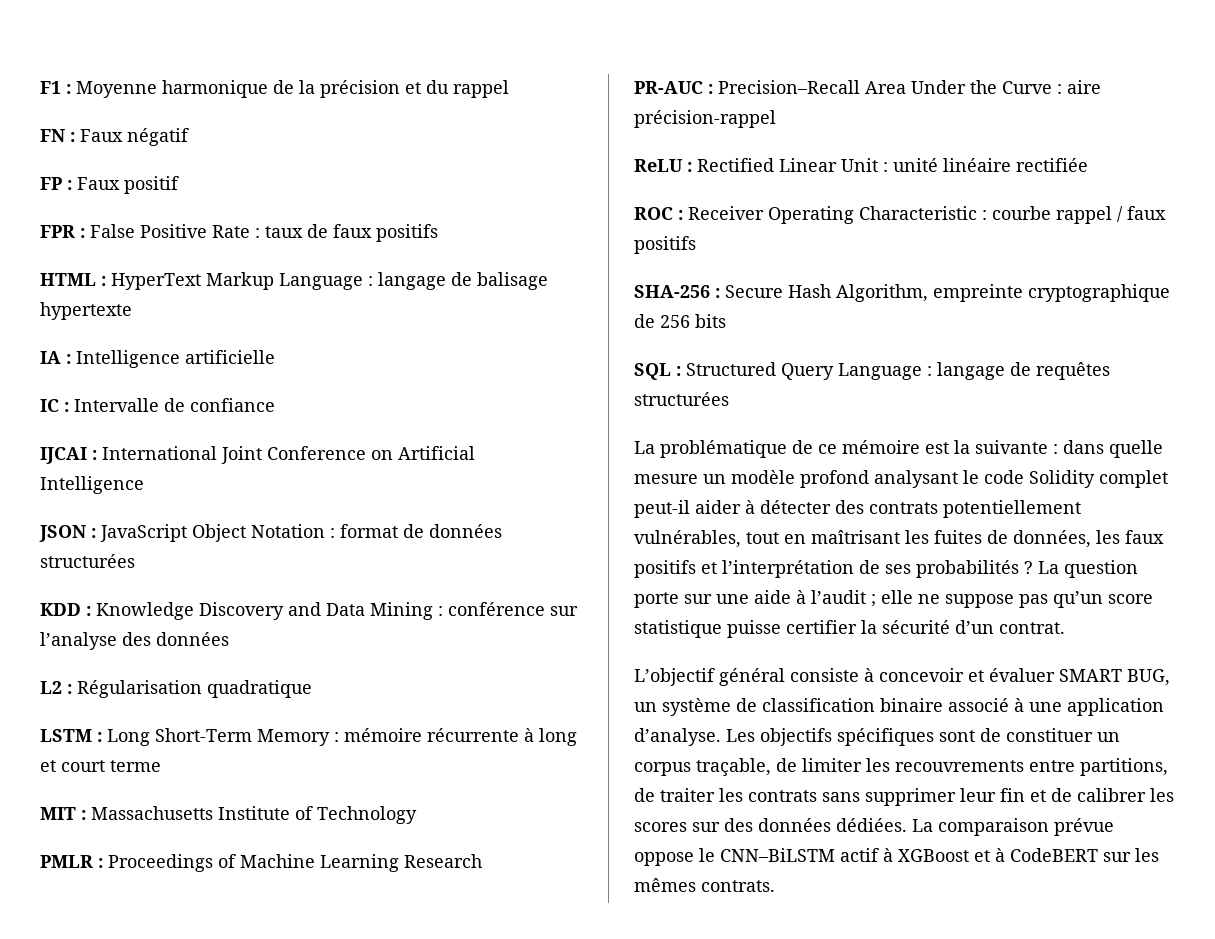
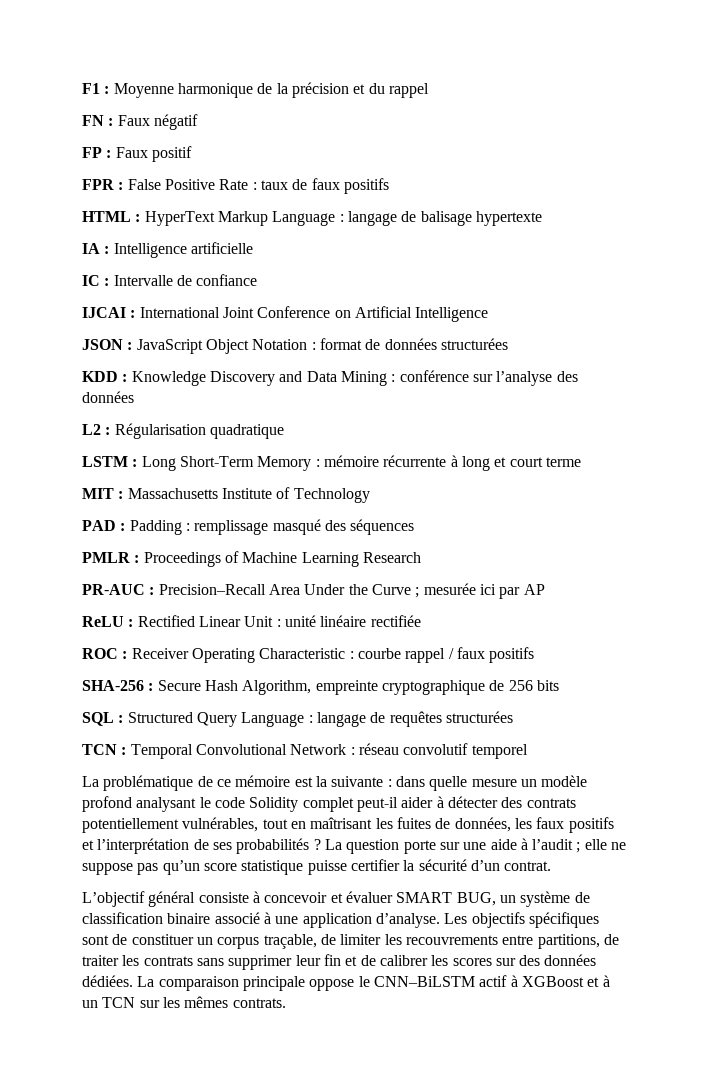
+ PAD : Padding : remplissage masqué des séquences
- PR-AUC : Precision–Recall Area Under the Curve : aire précision-rappel
+ PR-AUC : Precision–Recall Area Under the Curve ; mesurée ici par AP
+ TCN : Temporal Convolutional Network : réseau convolutif temporel
- La comparaison prévue oppose le CNN–BiLSTM actif à XGBoost et à CodeBERT sur les mêmes contrats.
+ La comparaison principale oppose le CNN–BiLSTM actif à XGBoost et à un TCN sur les mêmes contrats.

